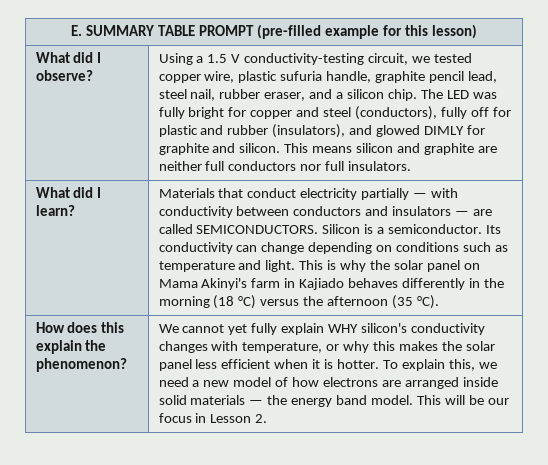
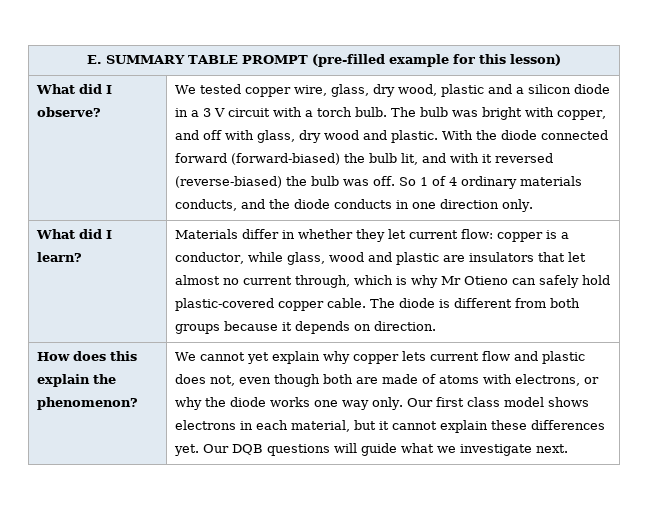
- Using a 1.5 V conductivity-testing circuit, we tested copper wire, plastic sufuria handle, graphite pencil lead, steel nail, rubber eraser, and a silicon chip. The LED was fully bright for copper and steel (conductors), fully off for plastic and rubber (insulators), and glowed DIMLY for graphite and silicon. This means silicon and graphite are neither full conductors nor full insulators.
+ We tested copper wire, glass, dry wood, plastic and a silicon diode in a 3 V circuit with a torch bulb. The bulb was bright with copper, and off with glass, dry wood and plastic. With the diode connected forward (forward-biased) the bulb lit, and with it reversed (reverse-biased) the bulb was off. So 1 of 4 ordinary materials conducts, and the diode conducts in one direction only.
- Materials that conduct electricity partially — with conductivity between conductors and insulators — are called SEMICONDUCTORS. Silicon is a semiconductor. Its conductivity can change depending on conditions such as temperature and light. This is why the solar panel on Mama Akinyi's farm in Kajiado behaves differently in the morning (18 °C) versus the afternoon (35 °C).
+ Materials differ in whether they let current flow: copper is a conductor, while glass, wood and plastic are insulators that let almost no current through, which is why Mr Otieno can safely hold plastic-covered copper cable. The diode is different from both groups because it depends on direction.
- We cannot yet fully explain WHY silicon's conductivity changes with temperature, or why this makes the solar panel less efficient when it is hotter. To explain this, we need a new model of how electrons are arranged inside solid materials — the energy band model. This will be our focus in Lesson 2.
+ We cannot yet explain why copper lets current flow and plastic does not, even though both are made of atoms with electrons, or why the diode works one way only. Our first class model shows electrons in each material, but it cannot explain these differences yet. Our DQB questions will guide what we investigate next.

